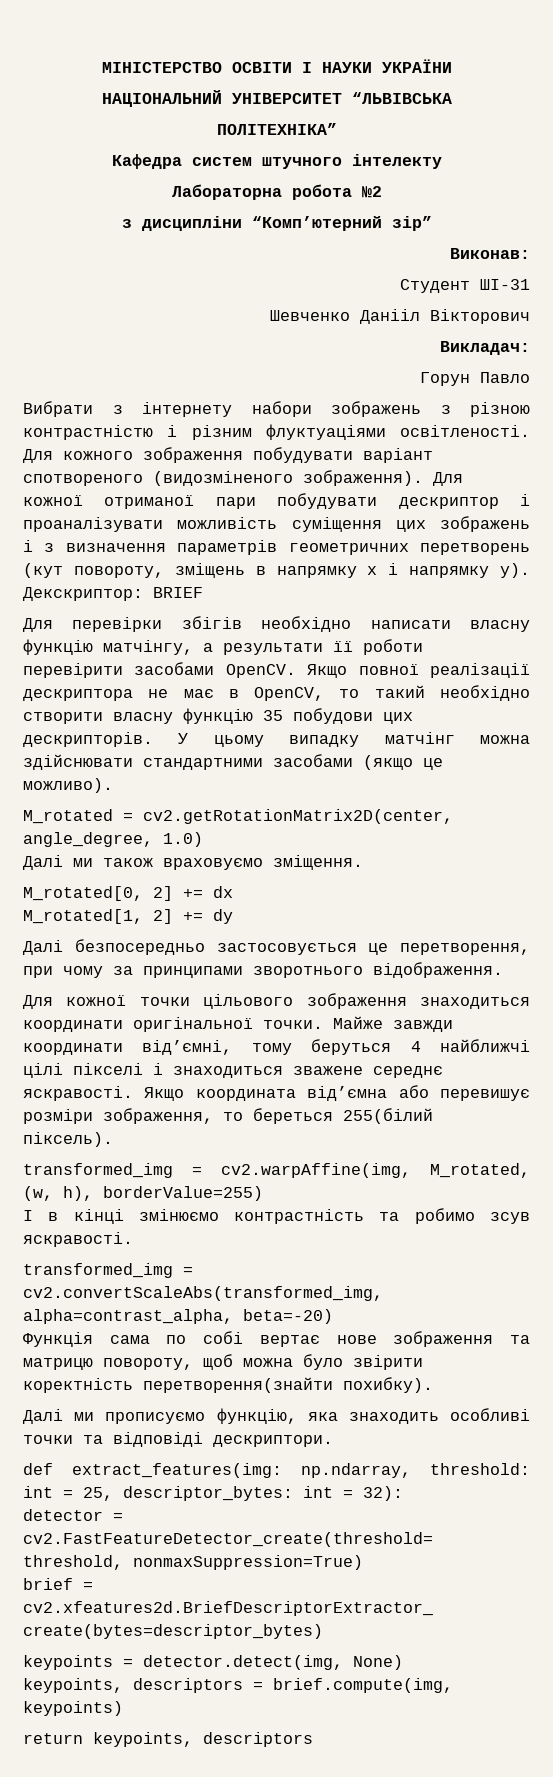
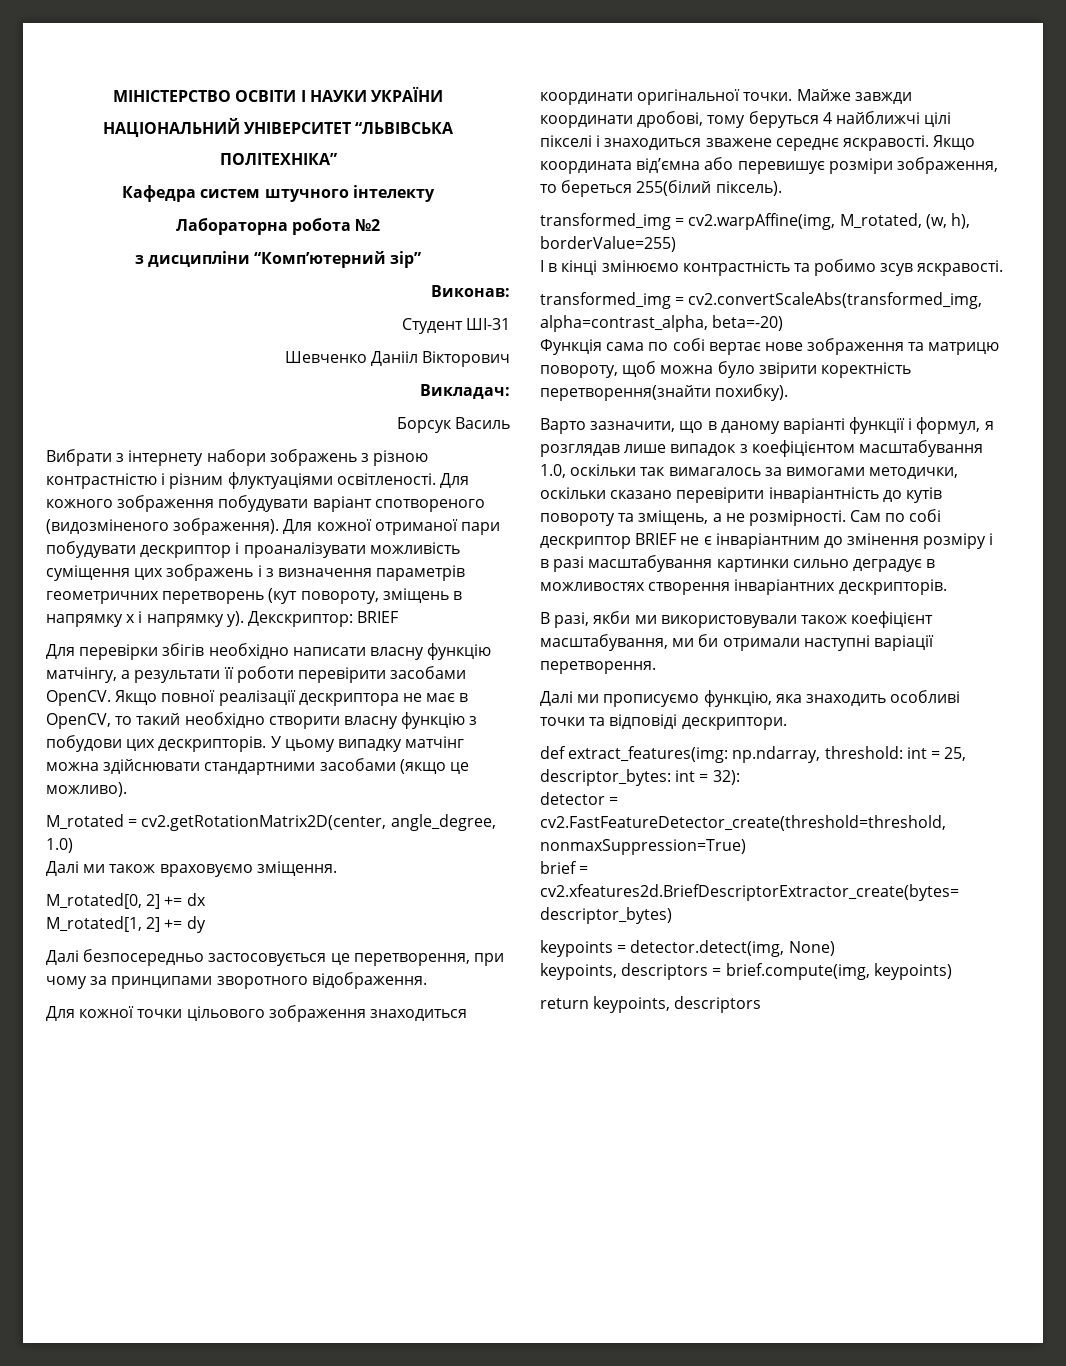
- Горун Павло
+ Борсук Василь
- Якщо повної реалізації дескриптора не має в OpenCV, то такий необхідно створити власну функцію 35 побудови цих дескрипторів.
+ Якщо повної реалізації дескриптора не має в OpenCV, то такий необхідно створити власну функцію з побудови цих дескрипторів.
- Далі безпосередньо застосовується це перетворення, при чому за принципами зворотнього відображення.
+ Далі безпосередньо застосовується це перетворення, при чому за принципами зворотного відображення.
- Майже завжди координати від’ємні, тому беруться 4 найближчі цілі пікселі і знаходиться зважене середнє яскравості.
+ Майже завжди координати дробові, тому беруться 4 найближчі цілі пікселі і знаходиться зважене середнє яскравості.
+ Варто зазначити, що в даному варіанті функції і формул, я розглядав лише випадок з коефіцієнтом масштабування 1.0, оскільки так вимагалось за вимогами методички, оскільки сказано перевірити інваріантність до кутів повороту та зміщень, а не розмірності. Сам по собі дескриптор BRIEF не є інваріантним до змінення розміру і в разі масштабування картинки сильно деградує в можливостях створення інваріантних дескрипторів.
+ В разі, якби ми використовували також коефіцієнт масштабування, ми би отримали наступні варіації перетворення.

